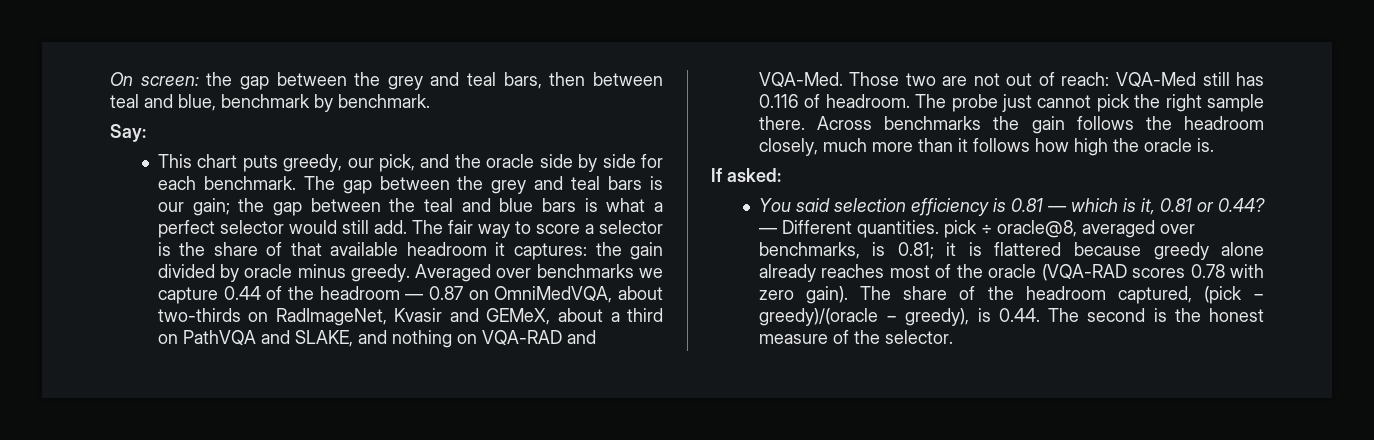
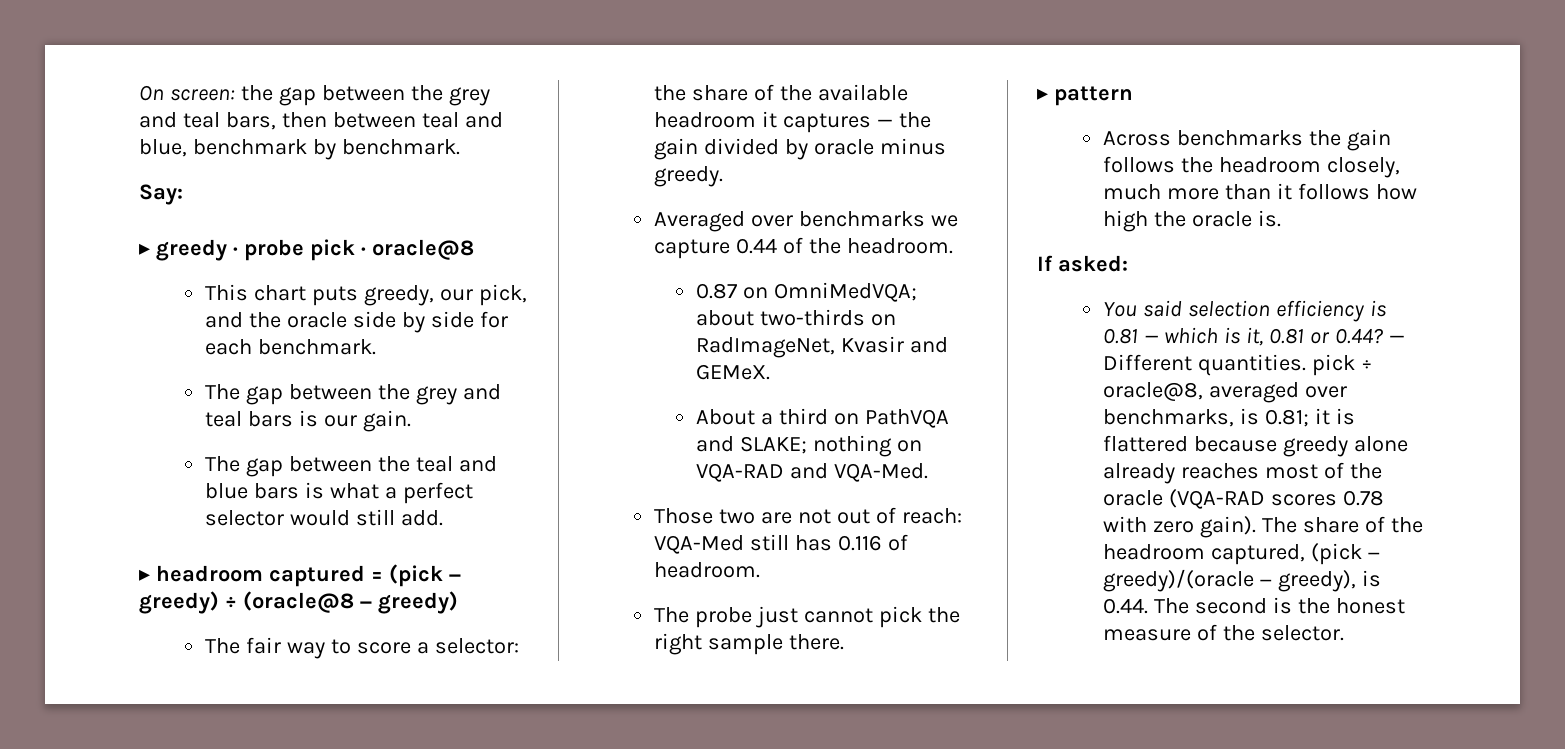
+ ▸ greedy · probe pick · oracle@8
- This chart puts greedy, our pick, and the oracle side by side for each benchmark. The gap between the grey and teal bars is our gain; the gap between the teal and blue bars is what a perfect selector would still add. The fair way to score a selector is the share of that available headroom it captures: the gain divided by oracle minus greedy. Averaged over benchmarks we capture 0.44 of the headroom — 0.87 on OmniMedVQA, about two-thirds on RadImageNet, Kvasir and GEMeX, about a third on PathVQA and SLAKE, and nothing on VQA-RAD and VQA-Med. Those two are not out of reach:
+ This chart puts greedy, our pick, and the oracle side by side for each benchmark.
+ The gap between the grey and teal bars is our gain.
+ The gap between the teal and blue bars is what a perfect selector would still add.
+ ▸ headroom captured = (pick − greedy) ÷ (oracle@8 − greedy)
+ The fair way to score a selector: the share of the available headroom it captures — the gain divided by oracle minus greedy.
+ Averaged over benchmarks we capture 0.44 of the headroom.
+ 0.87 on OmniMedVQA; about two-thirds on RadImageNet, Kvasir and GEMeX.
+ About a third on PathVQA and SLAKE; nothing on VQA-RAD and VQA-Med.
+ Those two are not out of reach:
- VQA-Med still has 0.116 of headroom. The probe just cannot pick the right sample there. Across benchmarks the gain follows the headroom closely, much more than it follows how high the oracle is.
+ VQA-Med still has 0.116 of headroom.
+ The probe just cannot pick the right sample there.
+ ▸ pattern
+ Across benchmarks the gain follows the headroom closely, much more than it follows how high the oracle is.

